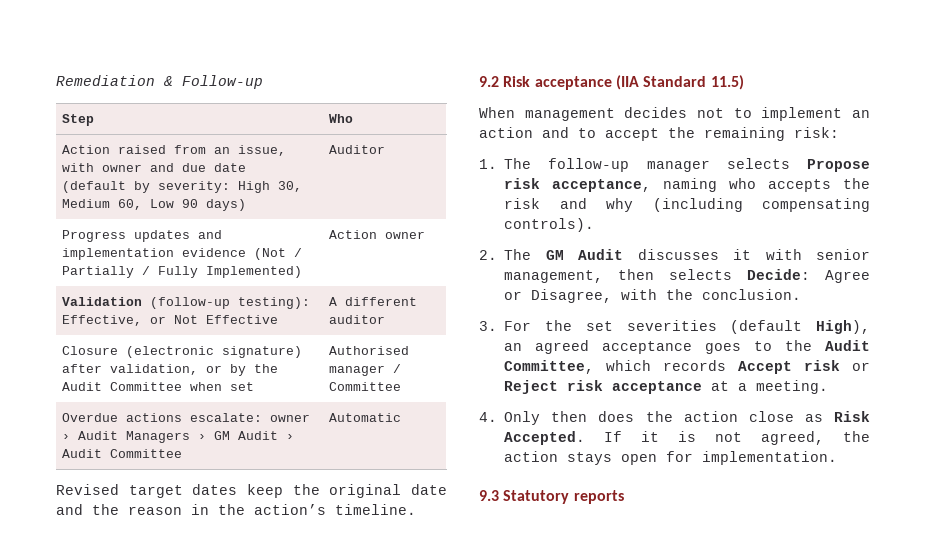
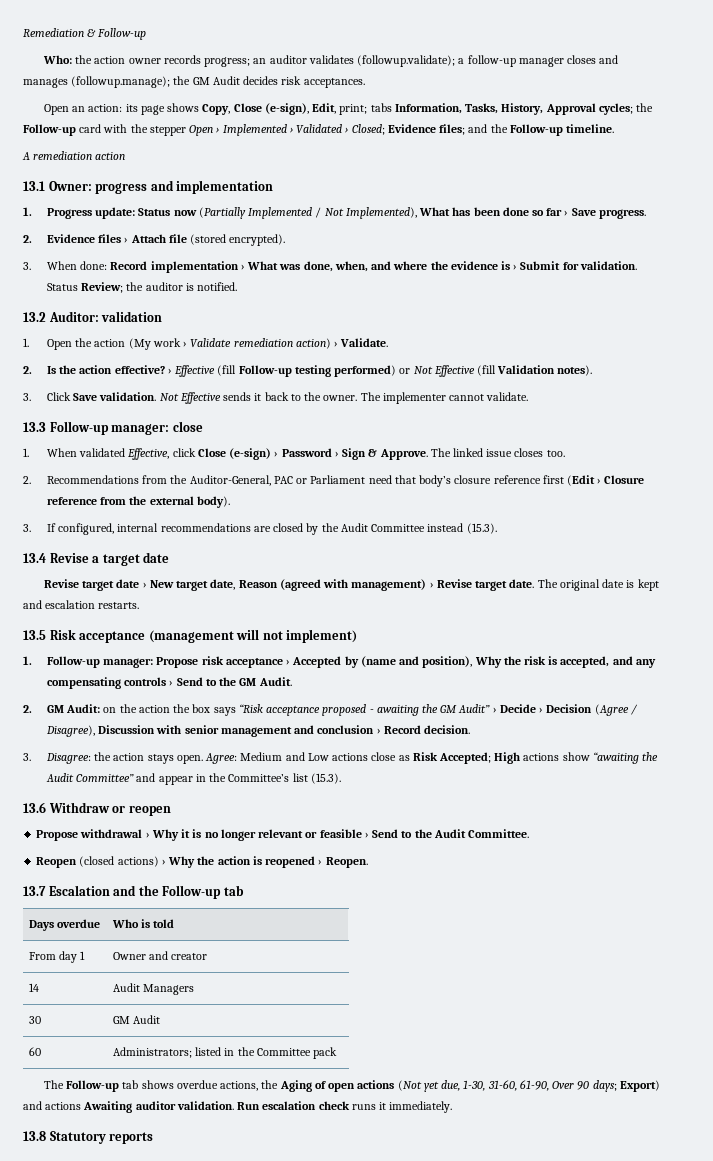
- Step | Who
- Action raised from an issue, with owner and due date (default by severity: High 30, Medium 60, Low 90 days) | Auditor
- Progress updates and implementation evidence (Not / Partially / Fully Implemented) | Action owner
- Validation (follow-up testing): Effective, or Not Effective | A different auditor
- Closure (electronic signature) after validation, or by the Audit Committee when set | Authorised manager / Committee
- Overdue actions escalate: owner › Audit Managers › GM Audit › Audit Committee | Automatic
- Revised target dates keep the original date and the reason in the action’s timeline.
- 9.2 Risk acceptance (IIA Standard 11.5)
- When management decides not to implement an action and to accept the remaining risk:
- 1. The follow-up manager selects Propose risk acceptance, naming who accepts the risk and why (including compensating controls).
- 2. The GM Audit discusses it with senior management, then selects Decide: Agree or Disagree, with the conclusion.
- 3. For the set severities (default High), an agreed acceptance goes to the Audit Committee, which records Accept risk or Reject risk acceptance at a meeting.
- 4. Only then does the action close as Risk Accepted. If it is not agreed, the action stays open for implementation.
- 9.3 Statutory reports
+ Who: the action owner records progress; an auditor validates (followup.validate); a follow-up manager closes and manages (followup.manage); the GM Audit decides risk acceptances.
+ Open an action: its page shows Copy, Close (e-sign), Edit, print; tabs Information, Tasks, History, Approval cycles; the Follow-up card with the stepper Open › Implemented › Validated › Closed; Evidence files; and the Follow-up timeline.
+ A remediation action
+ 13.1 Owner: progress and implementation
+ 1. Progress update: Status now (Partially Implemented / Not Implemented), What has been done so far › Save progress.
+ 2. Evidence files › Attach file (stored encrypted).
+ 3. When done: Record implementation › What was done, when, and where the evidence is › Submit for validation. Status Review; the auditor is notified.
+ 13.2 Auditor: validation
+ 1. Open the action (My work › Validate remediation action) › Validate.
+ 2. Is the action effective? › Effective (fill Follow-up testing performed) or Not Effective (fill Validation notes).
+ 3. Click Save validation. Not Effective sends it back to the owner. The implementer cannot validate.
+ 13.3 Follow-up manager: close
+ 1. When validated Effective, click Close (e-sign) › Password › Sign & Approve. The linked issue closes too.
+ 2. Recommendations from the Auditor-General, PAC or Parliament need that body’s closure reference first (Edit › Closure reference from the external body).
+ 3. If configured, internal recommendations are closed by the Audit Committee instead (15.3).
+ 13.4 Revise a target date
+ Revise target date › New target date, Reason (agreed with management) › Revise target date. The original date is kept and escalation restarts.
+ 13.5 Risk acceptance (management will not implement)
+ 1. Follow-up manager: Propose risk acceptance › Accepted by (name and position), Why the risk is accepted, and any compensating controls › Send to the GM Audit.
+ 2. GM Audit: on the action the box says “Risk acceptance proposed - awaiting the GM Audit” › Decide › Decision (Agree / Disagree), Discussion with senior management and conclusion › Record decision.
+ 3. Disagree: the action stays open. Agree: Medium and Low actions close as Risk Accepted; High actions show “awaiting the Audit Committee” and appear in the Committee’s list (15.3).
+ 13.6 Withdraw or reopen
+ Propose withdrawal › Why it is no longer relevant or feasible › Send to the Audit Committee.
+ Reopen (closed actions) › Why the action is reopened › Reopen.
+ 13.7 Escalation and the Follow-up tab
+ Days overdue | Who is told
+ From day 1 | Owner and creator
+ 14 | Audit Managers
+ 30 | GM Audit
+ 60 | Administrators; listed in the Committee pack
+ The Follow-up tab shows overdue actions, the Aging of open actions (Not yet due, 1-30, 31-60, 61-90, Over 90 days; Export) and actions Awaiting auditor validation. Run escalation check runs it immediately.
+ 13.8 Statutory reports

